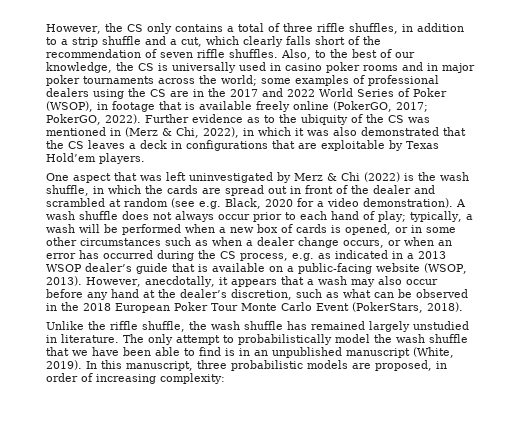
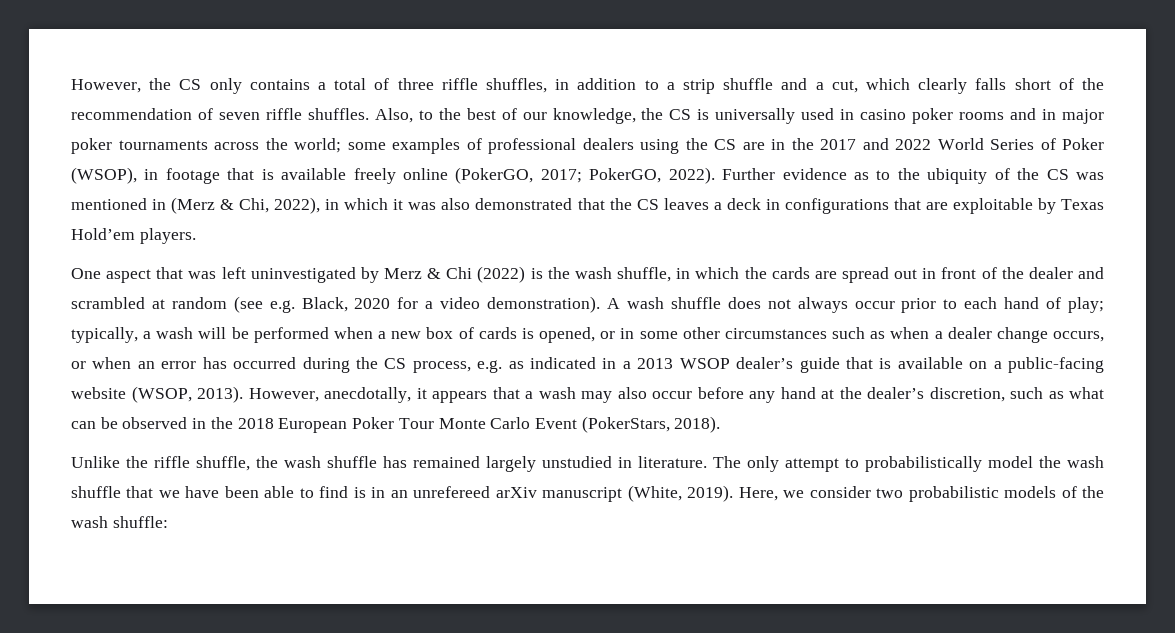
- The only attempt to probabilistically model the wash shuffle that we have been able to find is in an unpublished manuscript (White, 2019).
+ The only attempt to probabilistically model the wash shuffle that we have been able to find is in an unrefereed arXiv manuscript (White, 2019).
- In this manuscript, three probabilistic models are proposed, in order of increasing complexity:
+ Here, we consider two probabilistic models of the wash shuffle:

